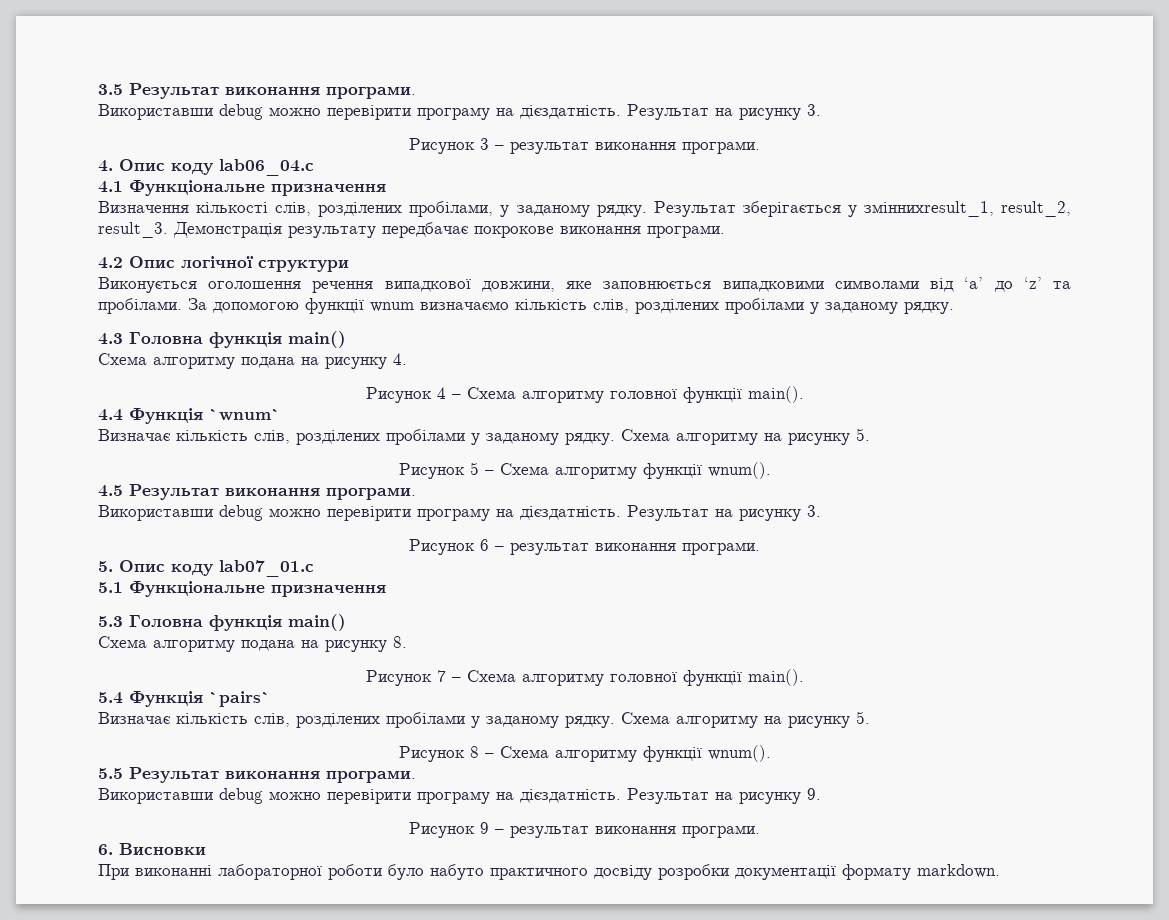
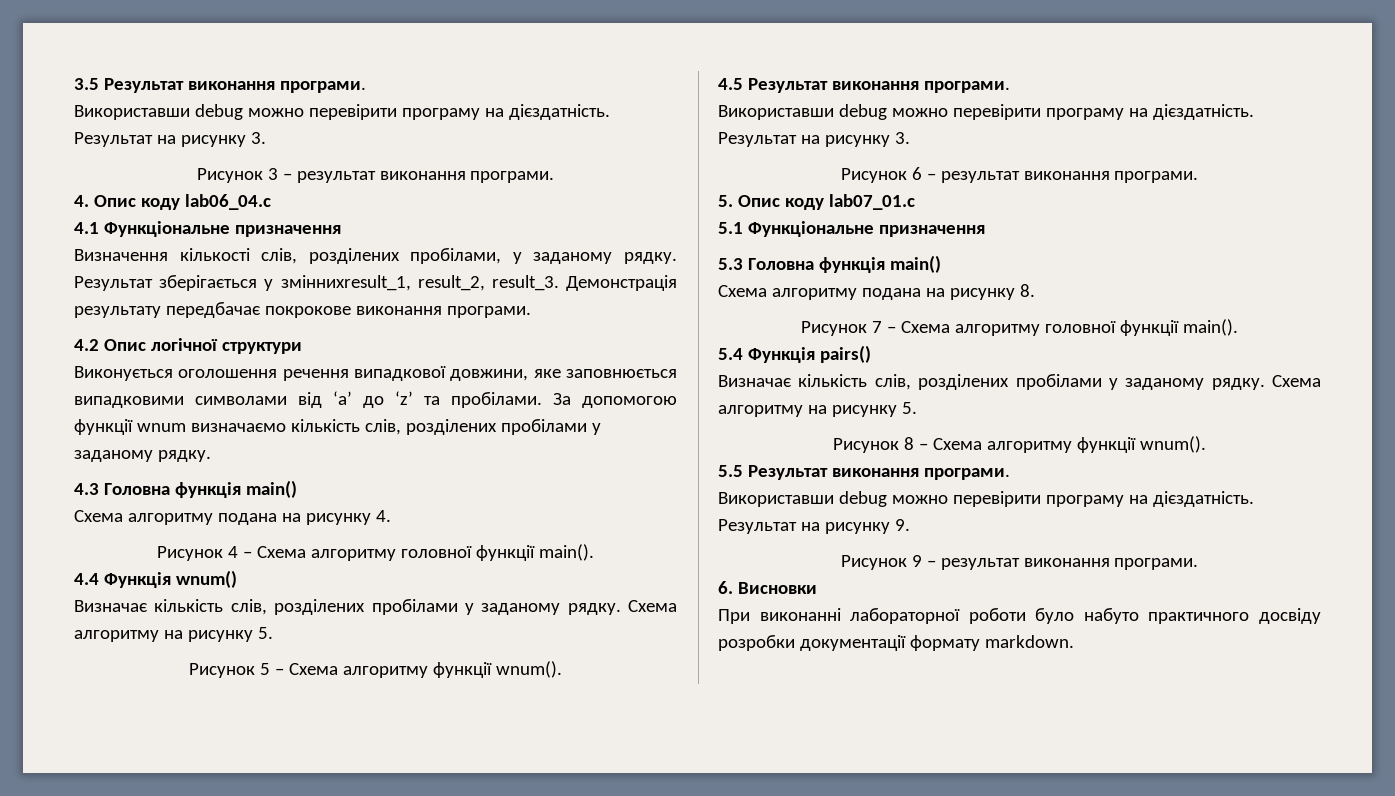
- 4.4 Функція `wnum`
+ 4.4 Функція wnum()
- 5.4 Функція `pairs`
+ 5.4 Функція pairs()

